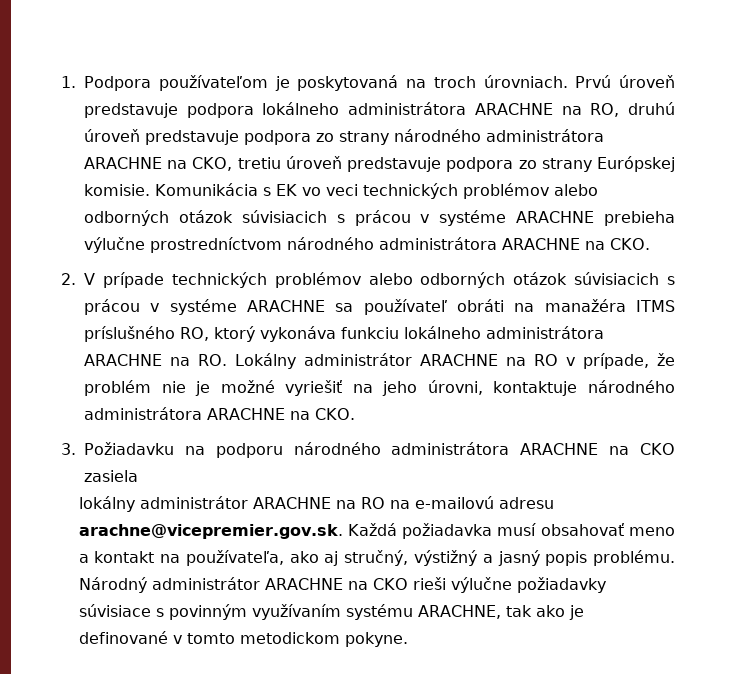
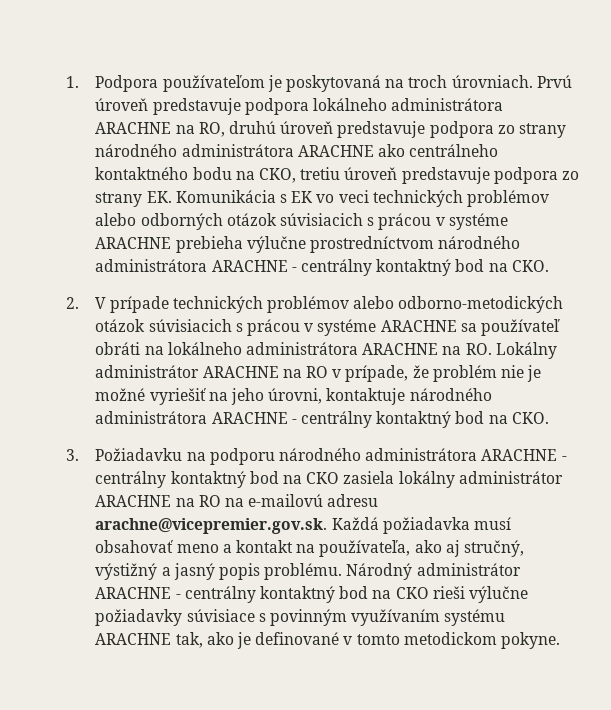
- Prvú úroveň predstavuje podpora lokálneho administrátora ARACHNE na RO, druhú úroveň predstavuje podpora zo strany národného administrátora ARACHNE na CKO, tretiu úroveň predstavuje podpora zo strany Európskej komisie. Komunikácia s EK vo veci technických problémov alebo odborných otázok súvisiacich s prácou v systéme ARACHNE prebieha výlučne prostredníctvom národného administrátora ARACHNE na CKO.
+ Prvú úroveň predstavuje podpora lokálneho administrátora ARACHNE na RO, druhú úroveň predstavuje podpora zo strany národného administrátora ARACHNE ako centrálneho kontaktného bodu na CKO, tretiu úroveň predstavuje podpora zo strany EK. Komunikácia s EK vo veci technických problémov alebo odborných otázok súvisiacich s prácou v systéme ARACHNE prebieha výlučne prostredníctvom národného administrátora ARACHNE - centrálny kontaktný bod na CKO.
- 2. V prípade technických problémov alebo odborných otázok súvisiacich s prácou v systéme ARACHNE sa používateľ obráti na manažéra ITMS príslušného RO, ktorý vykonáva funkciu lokálneho administrátora ARACHNE na RO. Lokálny administrátor ARACHNE na RO v prípade, že problém nie je možné vyriešiť na jeho úrovni, kontaktuje národného administrátora ARACHNE na CKO.
+ 2. V prípade technických problémov alebo odborno-metodických otázok súvisiacich s prácou v systéme ARACHNE sa používateľ obráti na lokálneho administrátora ARACHNE na RO. Lokálny administrátor ARACHNE na RO v prípade, že problém nie je možné vyriešiť na jeho úrovni, kontaktuje národného administrátora ARACHNE - centrálny kontaktný bod na CKO.
- 3. Požiadavku na podporu národného administrátora ARACHNE na CKO zasiela
- lokálny administrátor ARACHNE na RO na e-mailovú adresu arachne@vicepremier.gov.sk. Každá požiadavka musí obsahovať meno a kontakt na používateľa, ako aj stručný, výstižný a jasný popis problému.
+ 3. Požiadavku na podporu národného administrátora ARACHNE - centrálny kontaktný bod na CKO zasiela lokálny administrátor ARACHNE na RO na e-mailovú adresu arachne@vicepremier.gov.sk. Každá požiadavka musí obsahovať meno a kontakt na používateľa, ako aj stručný, výstižný a jasný popis problému.
- Národný administrátor ARACHNE na CKO rieši výlučne požiadavky súvisiace s povinným využívaním systému ARACHNE, tak ako je definované v tomto metodickom pokyne.
+ Národný administrátor ARACHNE - centrálny kontaktný bod na CKO rieši výlučne požiadavky súvisiace s povinným využívaním systému ARACHNE tak, ako je definované v tomto metodickom pokyne.

